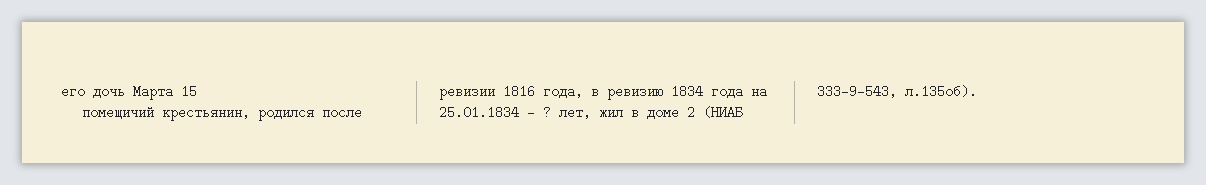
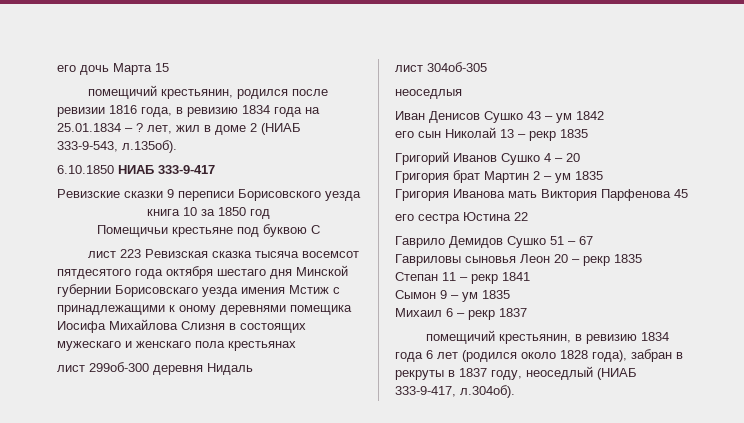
+ 6.10.1850 НИАБ 333-9-417
+ Ревизские сказки 9 переписи Борисовского уезда книга 10 за 1850 год
+ Помещичьи крестьяне под буквою С
+ лист 223 Ревизская сказка тысяча восемсот пятдесятого года октября шестаго дня Минской губернии Борисовскаго уезда имения Мстиж с принадлежащими к оному деревнями помещика Иосифа Михайлова Слизня в состоящих мужескаго и женскаго пола крестьянах
+ лист 299об-300 деревня Нидаль
+ лист 304об-305
+ неоседлыя
+ Иван Денисов Сушко 43 – ум 1842
+ его сын Николай 13 – рекр 1835
+ Григорий Иванов Сушко 4 – 20
+ Григория брат Мартин 2 – ум 1835
+ Григория Иванова мать Виктория Парфенова 45
+ его сестра Юстина 22
+ Гаврило Демидов Сушко 51 – 67
+ Гавриловы сыновья Леон 20 – рекр 1835
+ Степан 11 – рекр 1841
+ Сымон 9 – ум 1835
+ Михаил 6 – рекр 1837
+ помещичий крестьянин, в ревизию 1834 года 6 лет (родился около 1828 года), забран в рекруты в 1837 году, неоседлый (НИАБ 333-9-417, л.304об).

